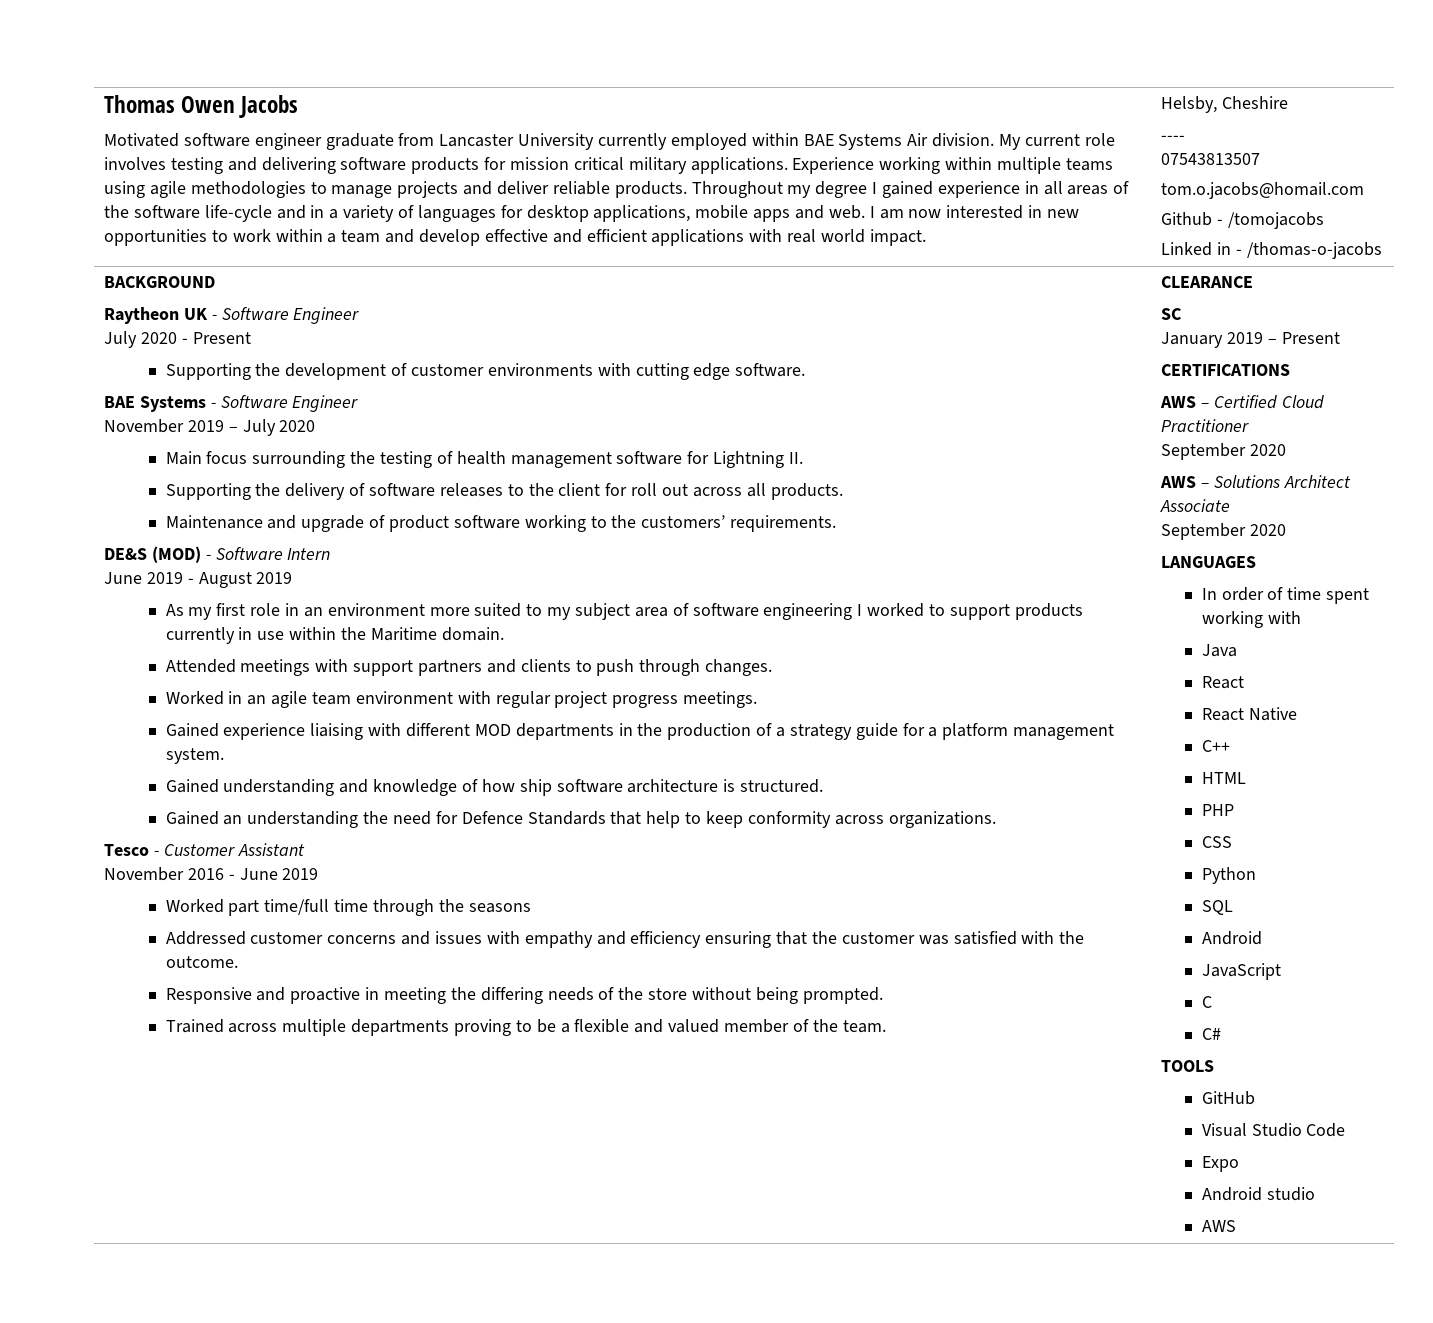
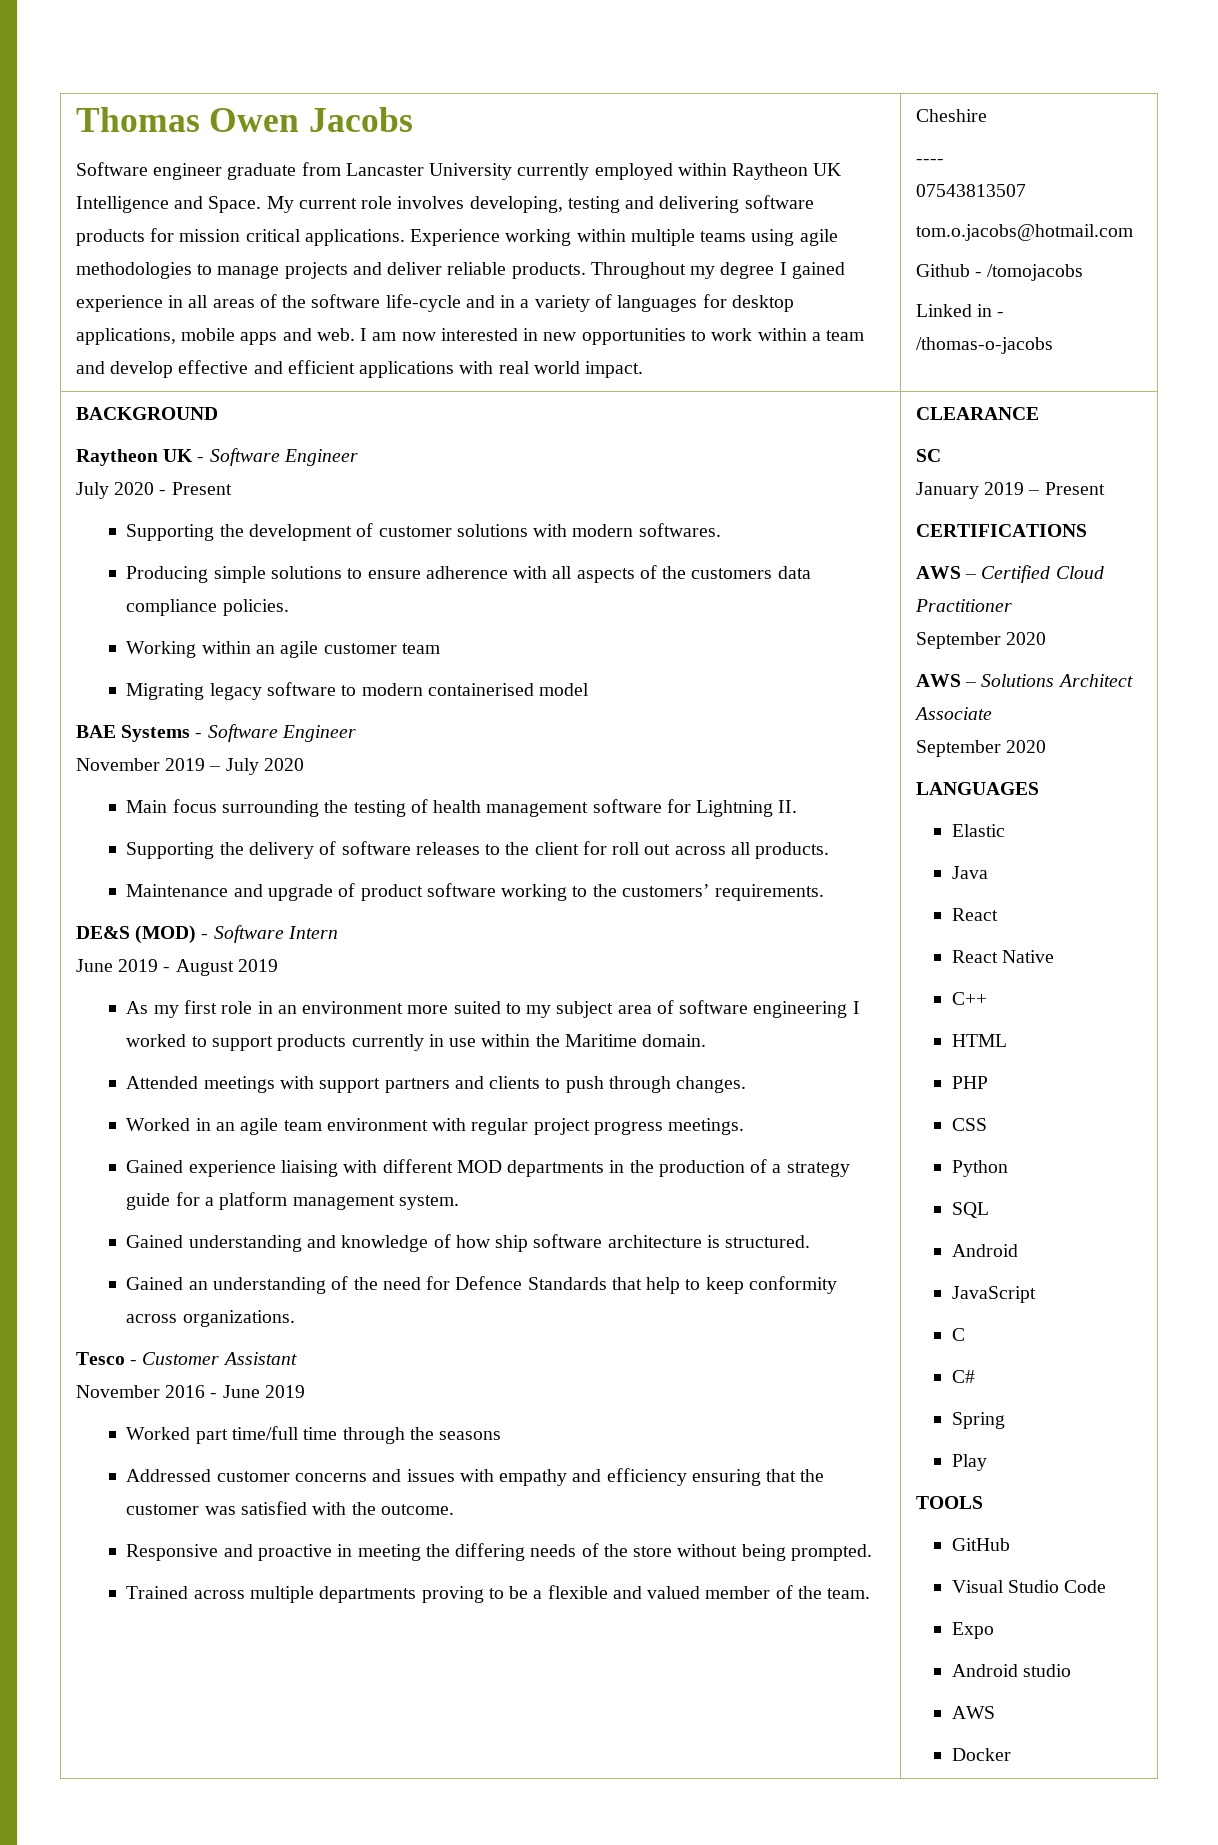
- Motivated software engineer graduate from Lancaster University currently employed within BAE Systems Air division.
+ Software engineer graduate from Lancaster University currently employed within Raytheon UK Intelligence and Space.
- My current role involves testing and delivering software products for mission critical military applications.
+ My current role involves developing, testing and delivering software products for mission critical applications.
- Helsby, Cheshire
+ Cheshire
- tom.o.jacobs@homail.com
+ tom.o.jacobs@hotmail.com
- Supporting the development of customer environments with cutting edge software.
+ Supporting the development of customer solutions with modern softwares.
+ Producing simple solutions to ensure adherence with all aspects of the customers data compliance policies.
+ Working within an agile customer team
+ Migrating legacy software to modern containerised model
- Gained an understanding the need for Defence Standards that help to keep conformity across organizations.
+ Gained an understanding of the need for Defence Standards that help to keep conformity across organizations.
- In order of time spent working with
+ Elastic
+ Spring
+ Play
+ Docker

